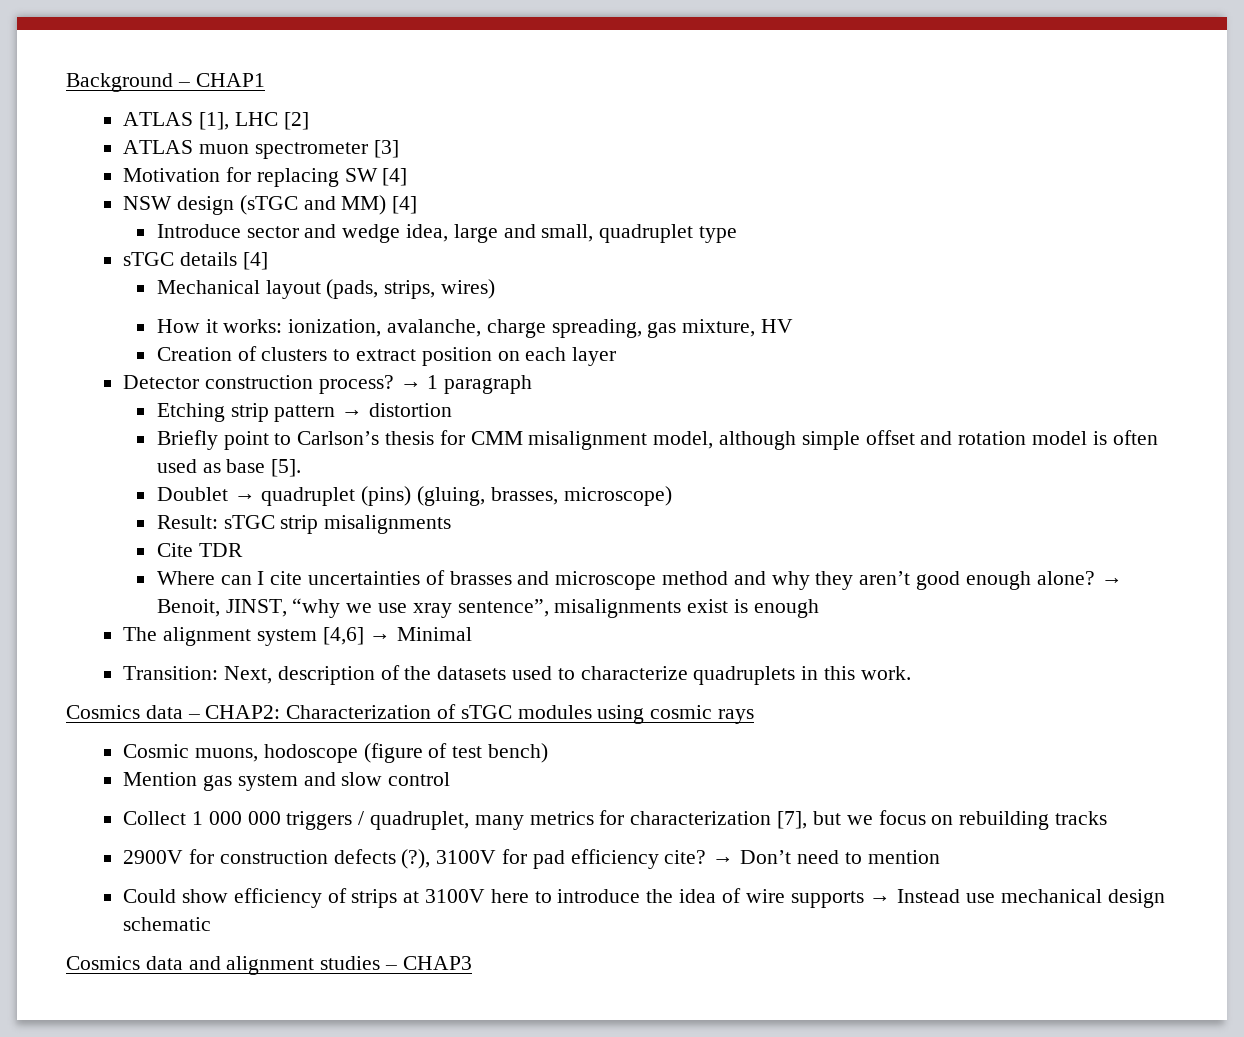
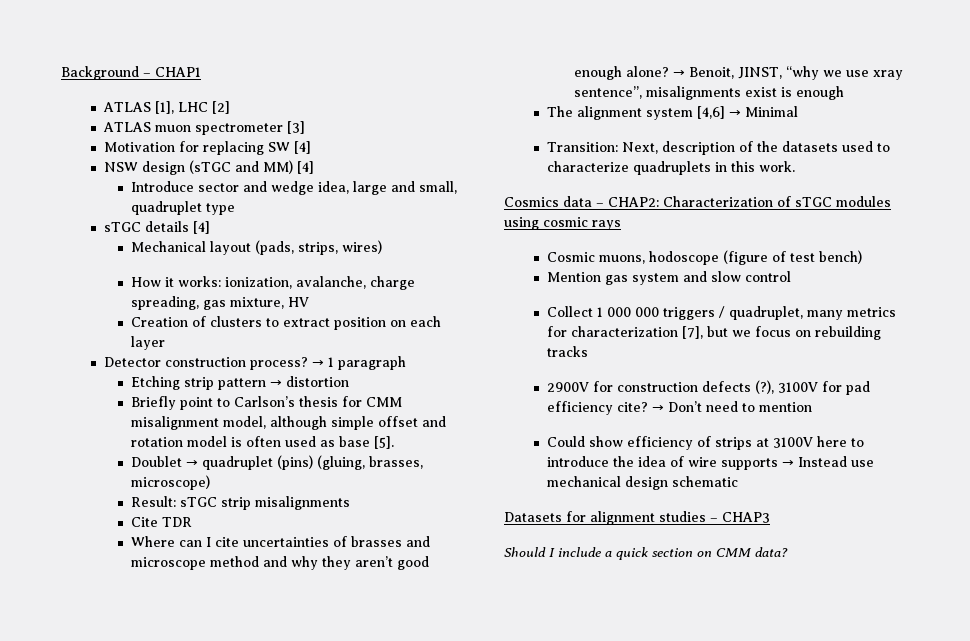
- Cosmics data and alignment studies – CHAP3
+ Datasets for alignment studies – CHAP3
+ Should I include a quick section on CMM data?

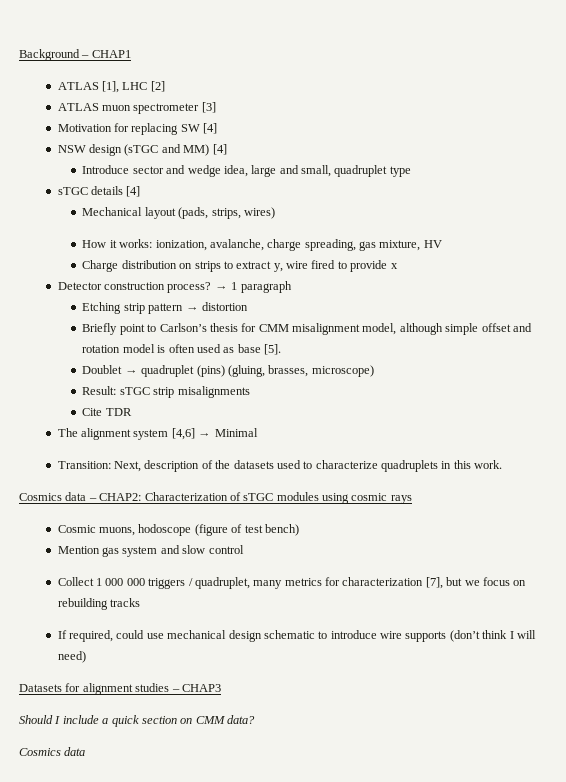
- Creation of clusters to extract position on each layer
+ Charge distribution on strips to extract y, wire fired to provide x
- Where can I cite uncertainties of brasses and microscope method and why they aren’t good enough alone? → Benoit, JINST, “why we use xray sentence”, misalignments exist is enough
- 2900V for construction defects (?), 3100V for pad efficiency cite? → Don’t need to mention
- Could show efficiency of strips at 3100V here to introduce the idea of wire supports → Instead use mechanical design schematic
+ If required, could use mechanical design schematic to introduce wire supports (don’t think I will need)
  Should I include a quick section on CMM data?
+ Cosmics data

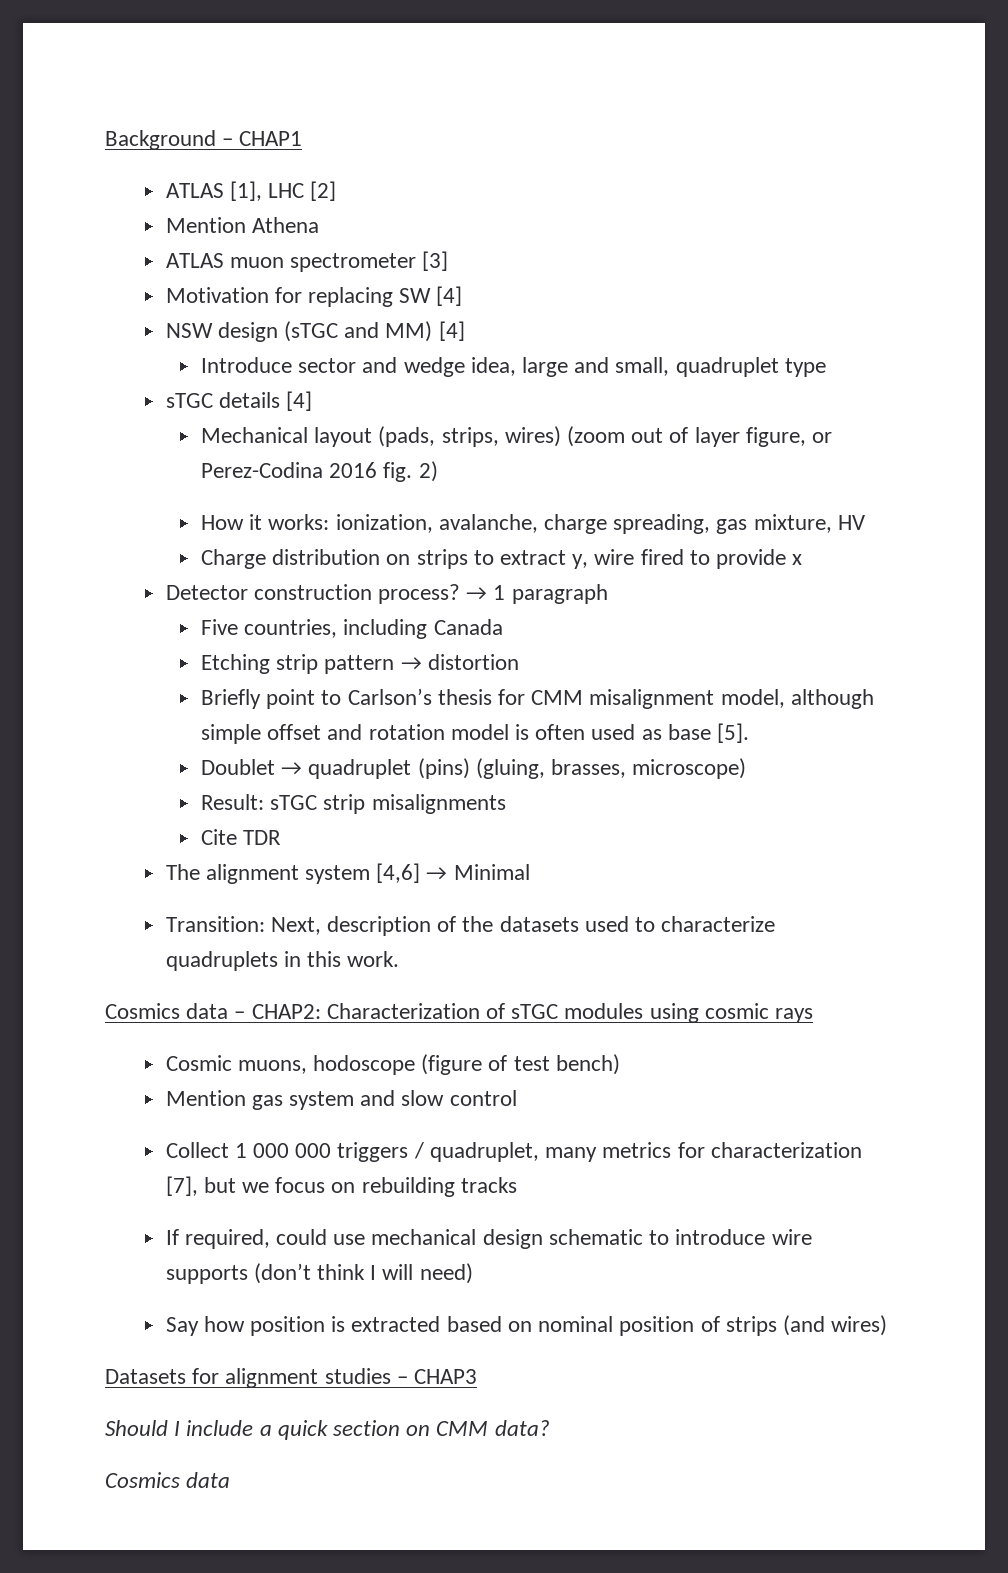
+ Mention Athena
- Mechanical layout (pads, strips, wires)
+ Mechanical layout (pads, strips, wires) (zoom out of layer figure, or Perez-Codina 2016 fig. 2)
+ Five countries, including Canada
+ Say how position is extracted based on nominal position of strips (and wires)

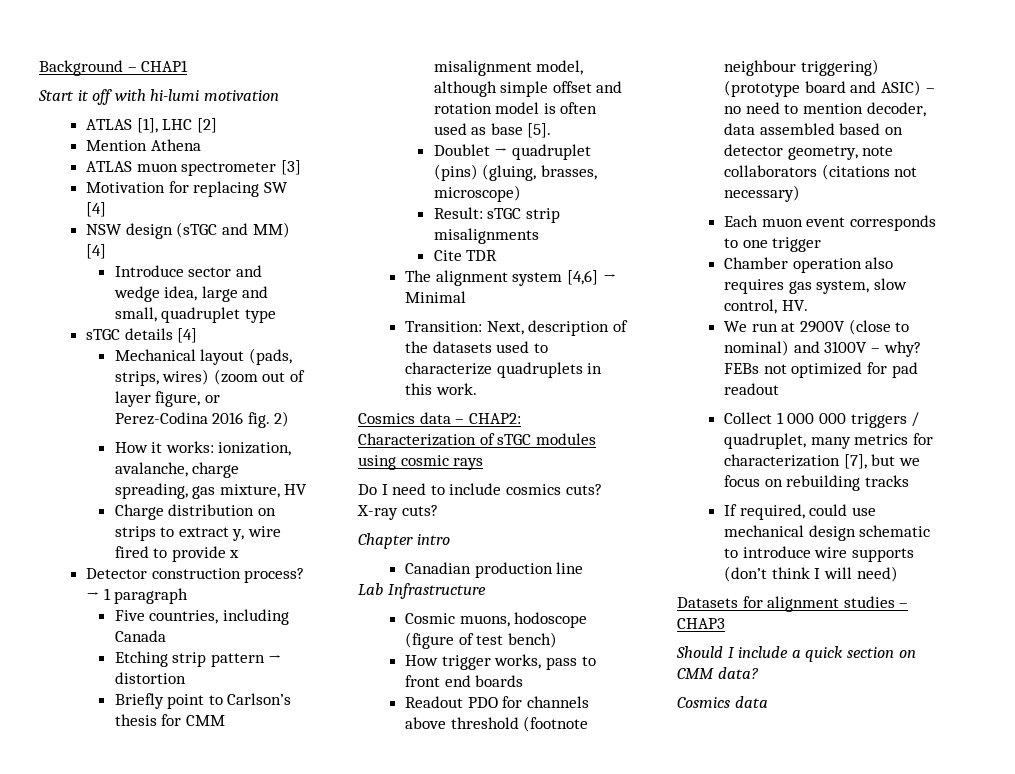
+ Start it off with hi-lumi motivation
+ Do I need to include cosmics cuts? X-ray cuts?
+ Chapter intro
+ Canadian production line
+ Lab Infrastructure
- Mention gas system and slow control
+ How trigger works, pass to front end boards
+ Readout PDO for channels above threshold (footnote neighbour triggering) (prototype board and ASIC) – no need to mention decoder, data assembled based on detector geometry, note collaborators (citations not necessary)
+ Each muon event corresponds to one trigger
+ Chamber operation also requires gas system, slow control, HV.
+ We run at 2900V (close to nominal) and 3100V – why? FEBs not optimized for pad readout
- Say how position is extracted based on nominal position of strips (and wires)

